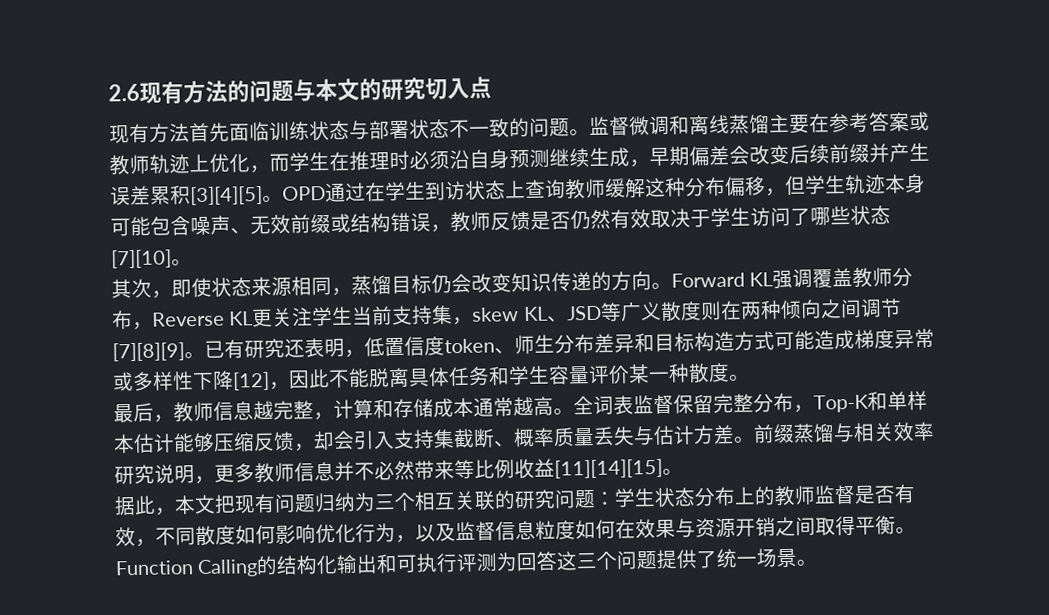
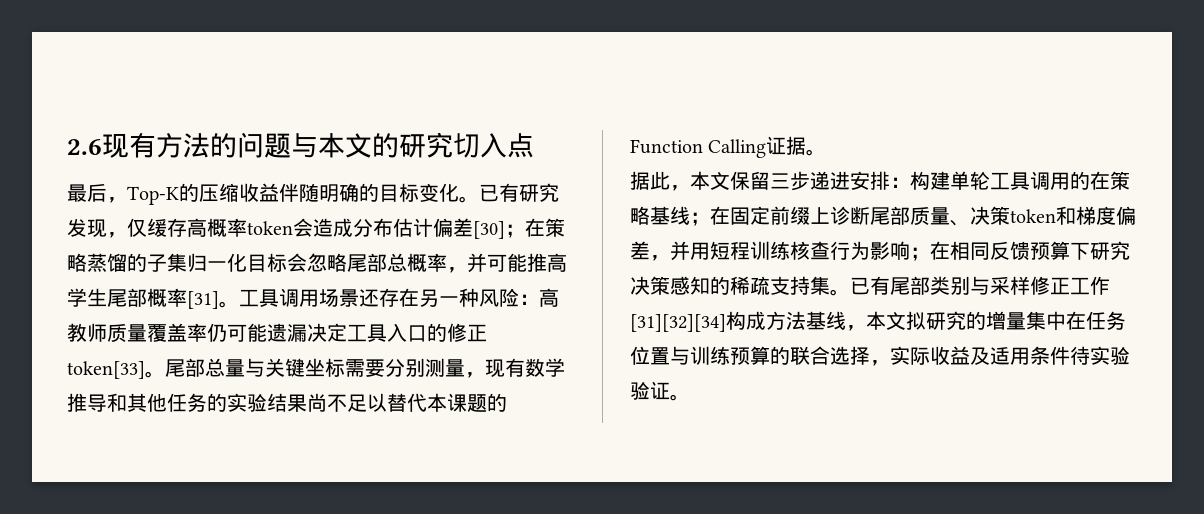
- 现有方法首先面临训练状态与部署状态不一致的问题。监督微调和离线蒸馏主要在参考答案或教师轨迹上优化，而学生在推理时必须沿自身预测继续生成，早期偏差会改变后续前缀并产生误差累积[3][4][5]。OPD通过在学生到访状态上查询教师缓解这种分布偏移，但学生轨迹本身可能包含噪声、无效前缀或结构错误，教师反馈是否仍然有效取决于学生访问了哪些状态[7][10]。
- 其次，即使状态来源相同，蒸馏目标仍会改变知识传递的方向。Forward KL强调覆盖教师分布，Reverse KL更关注学生当前支持集，skew KL、JSD等广义散度则在两种倾向之间调节[7][8][9]。已有研究还表明，低置信度token、师生分布差异和目标构造方式可能造成梯度异常或多样性下降[12]，因此不能脱离具体任务和学生容量评价某一种散度。
- 最后，教师信息越完整，计算和存储成本通常越高。全词表监督保留完整分布，Top-K和单样本估计能够压缩反馈，却会引入支持集截断、概率质量丢失与估计方差。前缀蒸馏与相关效率研究说明，更多教师信息并不必然带来等比例收益[11][14][15]。
- 据此，本文把现有问题归纳为三个相互关联的研究问题：学生状态分布上的教师监督是否有效，不同散度如何影响优化行为，以及监督信息粒度如何在效果与资源开销之间取得平衡。Function Calling的结构化输出和可执行评测为回答这三个问题提供了统一场景。
+ 最后，Top-K的压缩收益伴随明确的目标变化。已有研究发现，仅缓存高概率token会造成分布估计偏差[30]；在策略蒸馏的子集归一化目标会忽略尾部总概率，并可能推高学生尾部概率[31]。工具调用场景还存在另一种风险：高教师质量覆盖率仍可能遗漏决定工具入口的修正token[33]。尾部总量与关键坐标需要分别测量，现有数学推导和其他任务的实验结果尚不足以替代本课题的Function Calling证据。
+ 据此，本文保留三步递进安排：构建单轮工具调用的在策略基线；在固定前缀上诊断尾部质量、决策token和梯度偏差，并用短程训练核查行为影响；在相同反馈预算下研究决策感知的稀疏支持集。已有尾部类别与采样修正工作[31][32][34]构成方法基线，本文拟研究的增量集中在任务位置与训练预算的联合选择，实际收益及适用条件待实验验证。

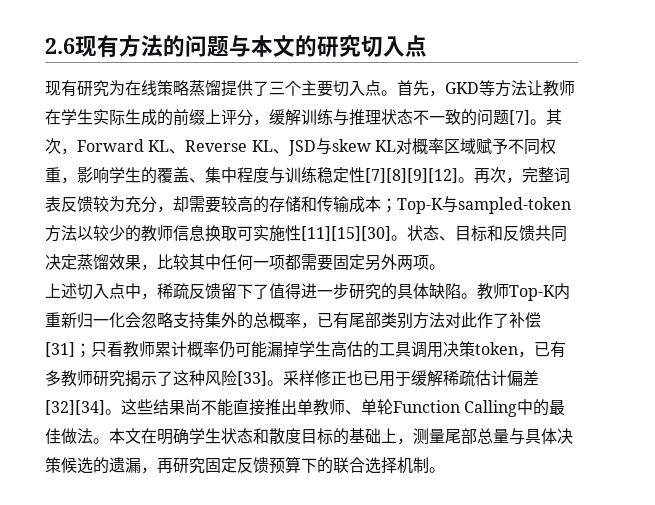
- 最后，Top-K的压缩收益伴随明确的目标变化。已有研究发现，仅缓存高概率token会造成分布估计偏差[30]；在策略蒸馏的子集归一化目标会忽略尾部总概率，并可能推高学生尾部概率[31]。工具调用场景还存在另一种风险：高教师质量覆盖率仍可能遗漏决定工具入口的修正token[33]。尾部总量与关键坐标需要分别测量，现有数学推导和其他任务的实验结果尚不足以替代本课题的Function Calling证据。
- 据此，本文保留三步递进安排：构建单轮工具调用的在策略基线；在固定前缀上诊断尾部质量、决策token和梯度偏差，并用短程训练核查行为影响；在相同反馈预算下研究决策感知的稀疏支持集。已有尾部类别与采样修正工作[31][32][34]构成方法基线，本文拟研究的增量集中在任务位置与训练预算的联合选择，实际收益及适用条件待实验验证。
+ 现有研究为在线策略蒸馏提供了三个主要切入点。首先，GKD等方法让教师在学生实际生成的前缀上评分，缓解训练与推理状态不一致的问题[7]。其次，Forward KL、Reverse KL、JSD与skew KL对概率区域赋予不同权重，影响学生的覆盖、集中程度与训练稳定性[7][8][9][12]。再次，完整词表反馈较为充分，却需要较高的存储和传输成本；Top-K与sampled-token方法以较少的教师信息换取可实施性[11][15][30]。状态、目标和反馈共同决定蒸馏效果，比较其中任何一项都需要固定另外两项。
+ 上述切入点中，稀疏反馈留下了值得进一步研究的具体缺陷。教师Top-K内重新归一化会忽略支持集外的总概率，已有尾部类别方法对此作了补偿[31]；只看教师累计概率仍可能漏掉学生高估的工具调用决策token，已有多教师研究揭示了这种风险[33]。采样修正也已用于缓解稀疏估计偏差[32][34]。这些结果尚不能直接推出单教师、单轮Function Calling中的最佳做法。本文在明确学生状态和散度目标的基础上，测量尾部总量与具体决策候选的遗漏，再研究固定反馈预算下的联合选择机制。

